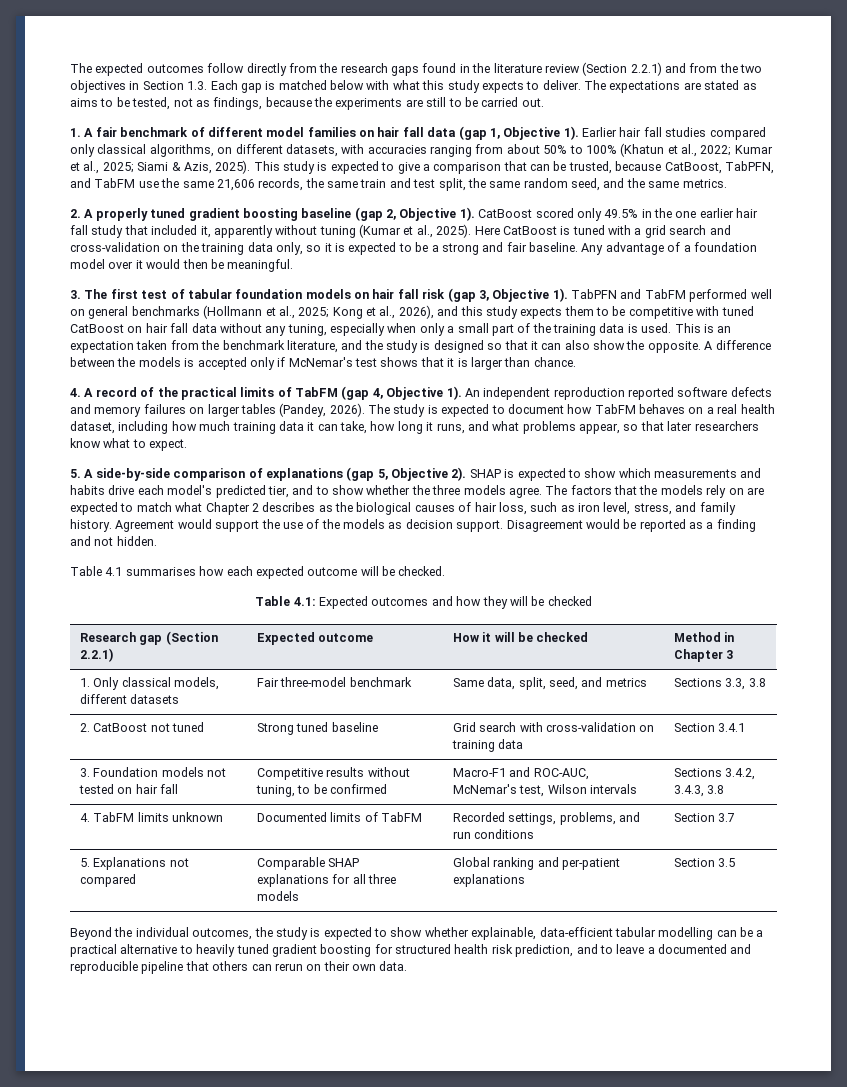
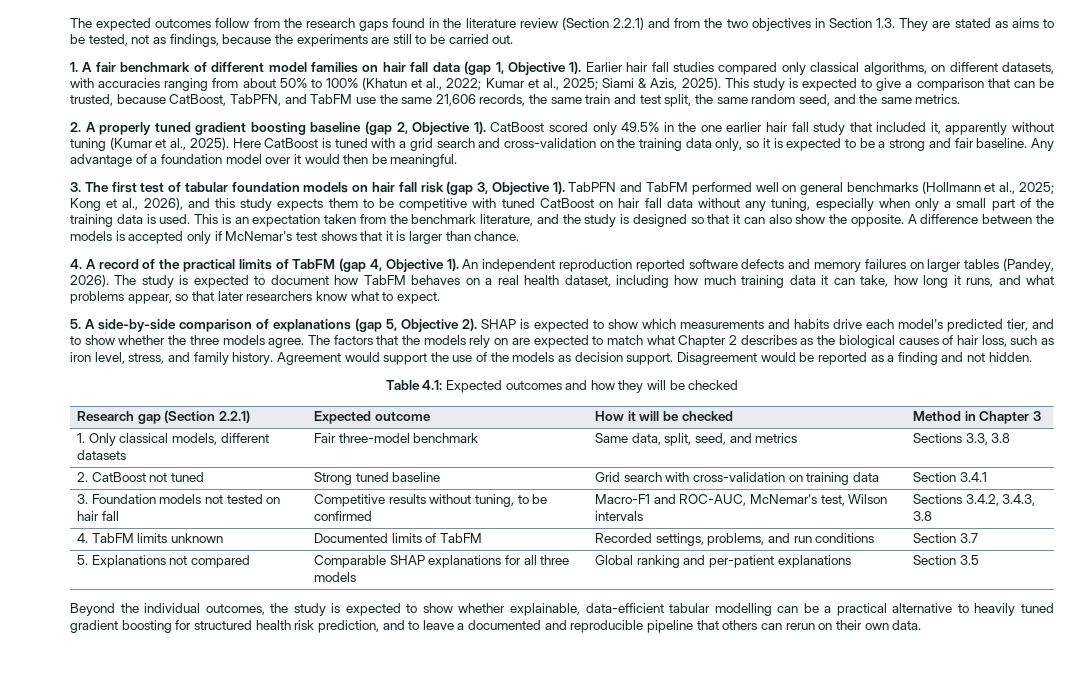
- The expected outcomes follow directly from the research gaps found in the literature review (Section 2.2.1) and from the two objectives in Section 1.3. Each gap is matched below with what this study expects to deliver. The expectations are stated as aims to be tested, not as findings, because the experiments are still to be carried out.
+ The expected outcomes follow from the research gaps found in the literature review (Section 2.2.1) and from the two objectives in Section 1.3. They are stated as aims to be tested, not as findings, because the experiments are still to be carried out.
- Table 4.1 summarises how each expected outcome will be checked.

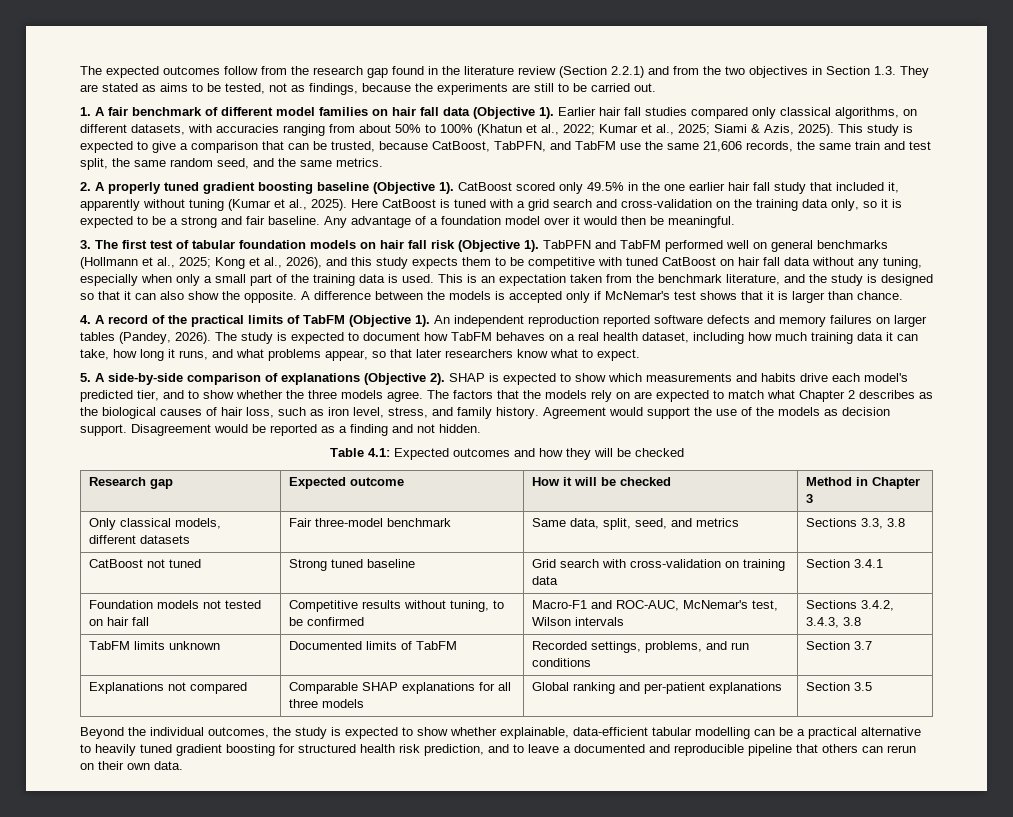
- The expected outcomes follow from the research gaps found in the literature review (Section 2.2.1) and from the two objectives in Section 1.3. They are stated as aims to be tested, not as findings, because the experiments are still to be carried out.
+ The expected outcomes follow from the research gap found in the literature review (Section 2.2.1) and from the two objectives in Section 1.3. They are stated as aims to be tested, not as findings, because the experiments are still to be carried out.
- 1. A fair benchmark of different model families on hair fall data (gap 1, Objective 1).
+ 1. A fair benchmark of different model families on hair fall data (Objective 1).
- 2. A properly tuned gradient boosting baseline (gap 2, Objective 1).
+ 2. A properly tuned gradient boosting baseline (Objective 1).
- 3. The first test of tabular foundation models on hair fall risk (gap 3, Objective 1).
+ 3. The first test of tabular foundation models on hair fall risk (Objective 1).
- 4. A record of the practical limits of TabFM (gap 4, Objective 1).
+ 4. A record of the practical limits of TabFM (Objective 1).
- 5. A side-by-side comparison of explanations (gap 5, Objective 2).
+ 5. A side-by-side comparison of explanations (Objective 2).
- Research gap (Section 2.2.1) | Expected outcome | How it will be checked | Method in Chapter 3
+ Research gap | Expected outcome | How it will be checked | Method in Chapter 3
- 1. Only classical models, different datasets | Fair three-model benchmark | Same data, split, seed, and metrics | Sections 3.3, 3.8
+ Only classical models, different datasets | Fair three-model benchmark | Same data, split, seed, and metrics | Sections 3.3, 3.8
- 2. CatBoost not tuned | Strong tuned baseline | Grid search with cross-validation on training data | Section 3.4.1
+ CatBoost not tuned | Strong tuned baseline | Grid search with cross-validation on training data | Section 3.4.1
- 3. Foundation models not tested on hair fall | Competitive results without tuning, to be confirmed | Macro-F1 and ROC-AUC, McNemar's test, Wilson intervals | Sections 3.4.2, 3.4.3, 3.8
+ Foundation models not tested on hair fall | Competitive results without tuning, to be confirmed | Macro-F1 and ROC-AUC, McNemar's test, Wilson intervals | Sections 3.4.2, 3.4.3, 3.8
- 4. TabFM limits unknown | Documented limits of TabFM | Recorded settings, problems, and run conditions | Section 3.7
+ TabFM limits unknown | Documented limits of TabFM | Recorded settings, problems, and run conditions | Section 3.7
- 5. Explanations not compared | Comparable SHAP explanations for all three models | Global ranking and per-patient explanations | Section 3.5
+ Explanations not compared | Comparable SHAP explanations for all three models | Global ranking and per-patient explanations | Section 3.5

